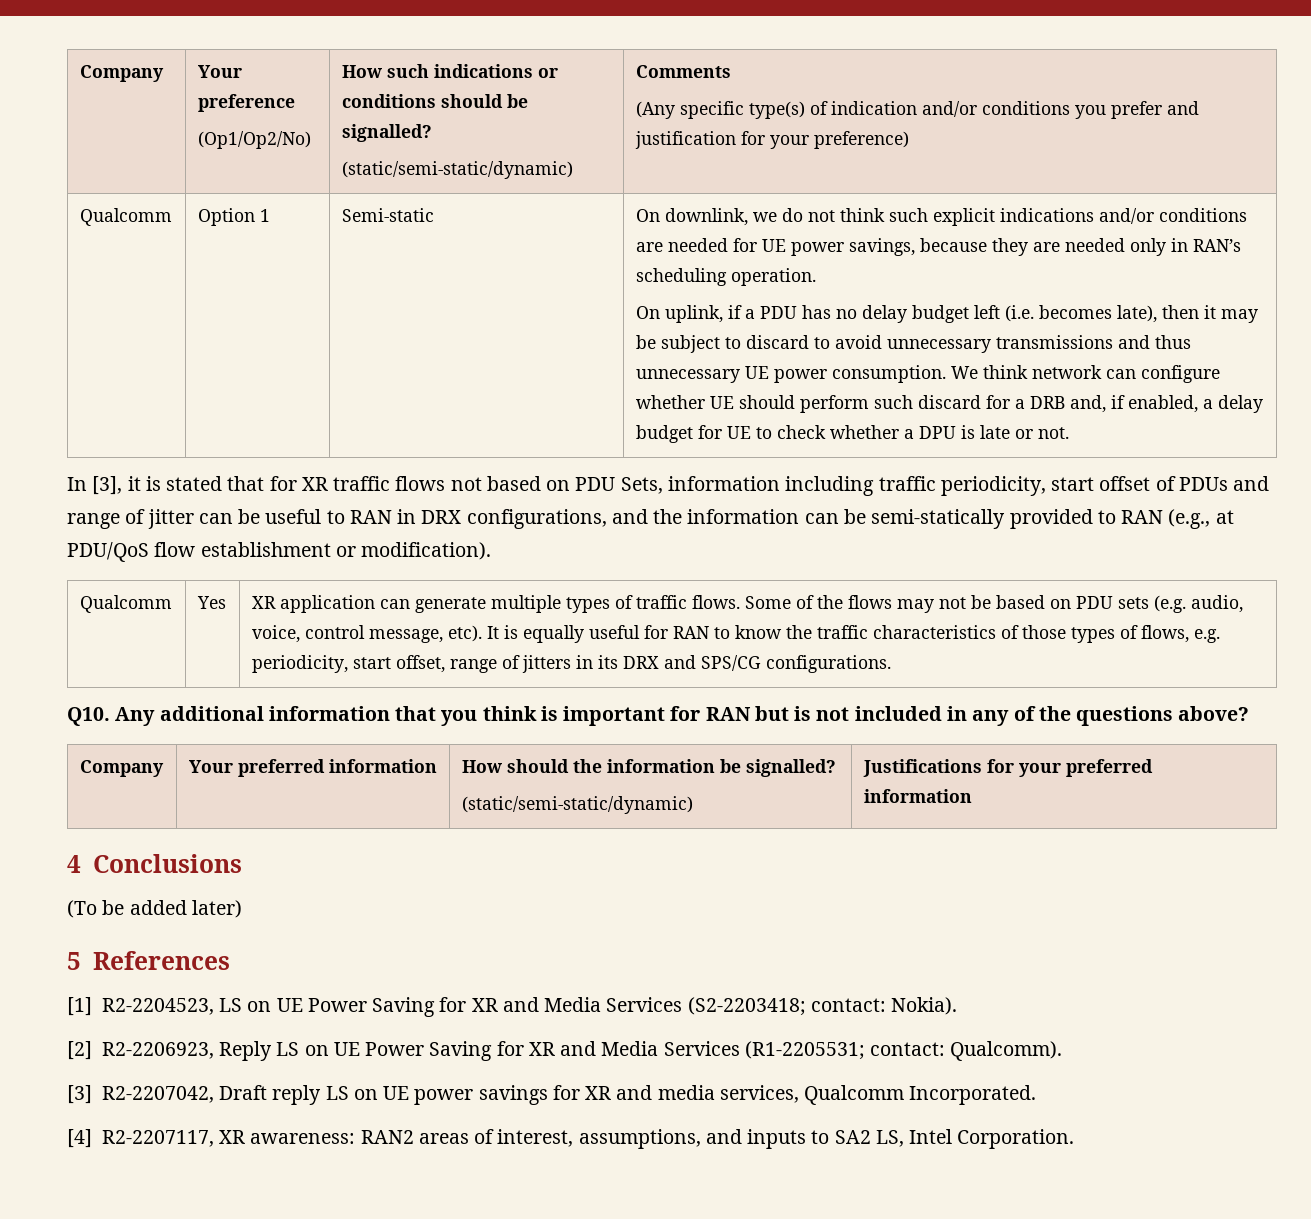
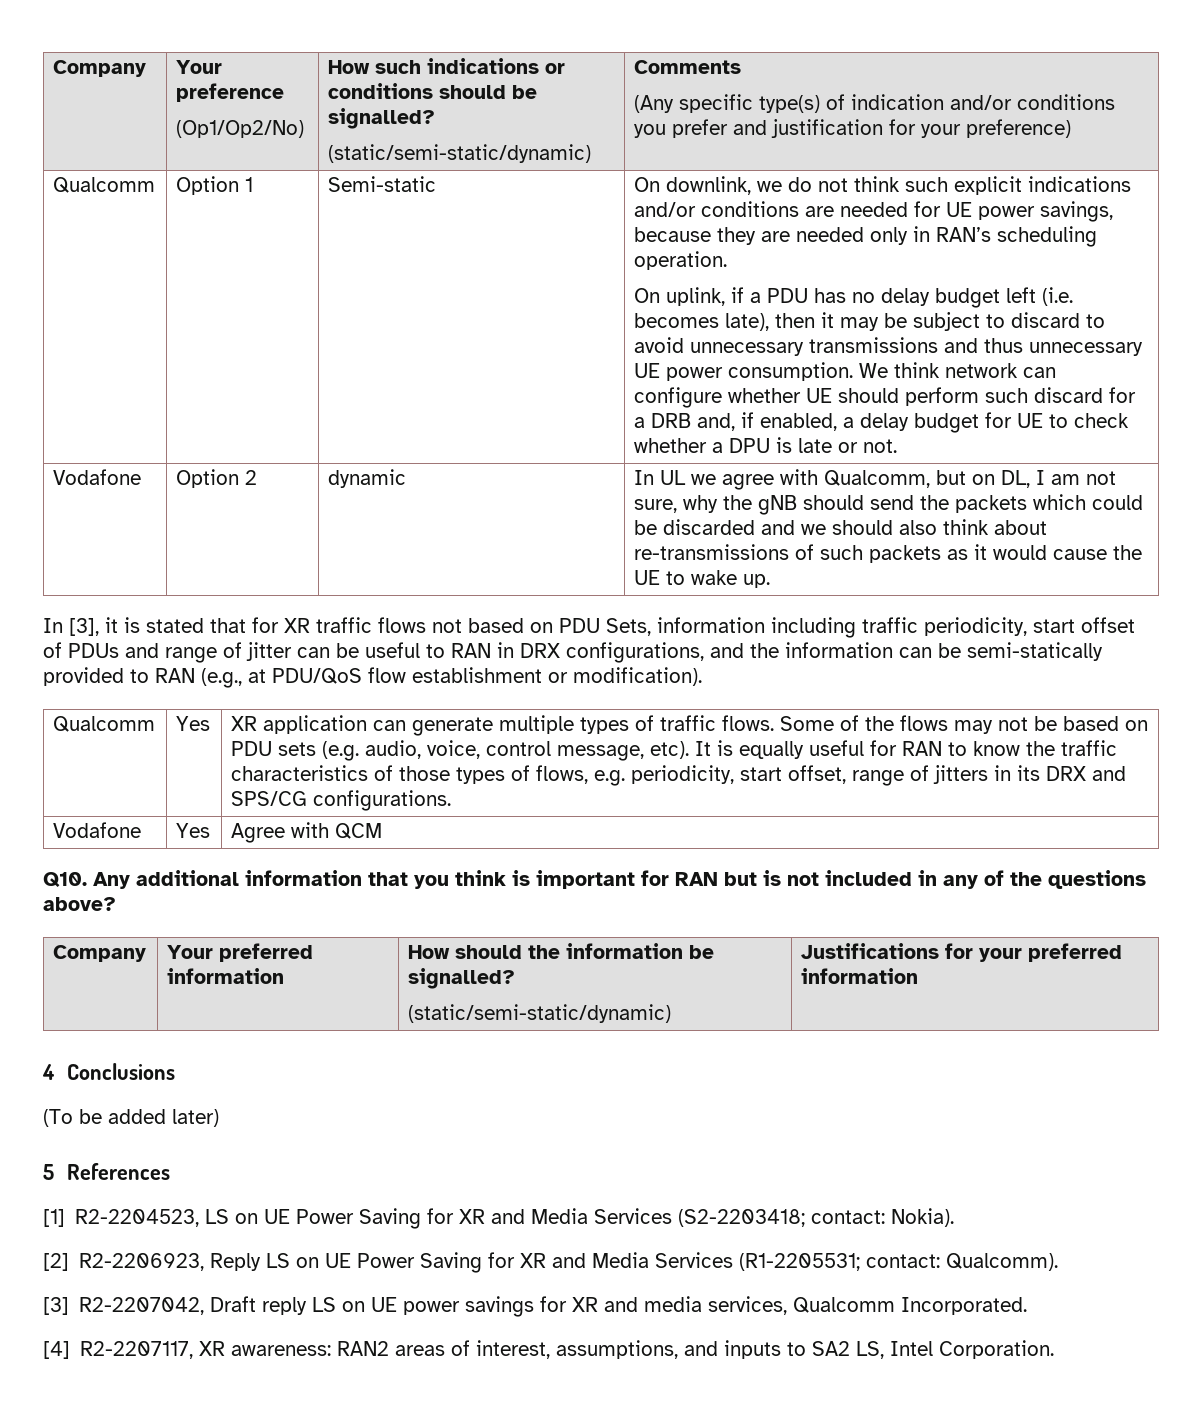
+ Vodafone | Option 2 | dynamic | In UL we agree with Qualcomm, but on DL, I am not sure, why the gNB should send the packets which could be discarded and we should also think about re-transmissions of such packets as it would cause the UE to wake up.
+ Vodafone | Yes | Agree with QCM

